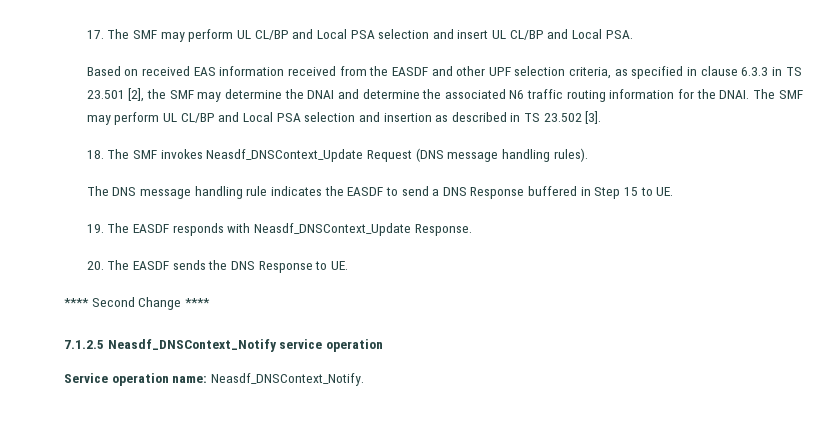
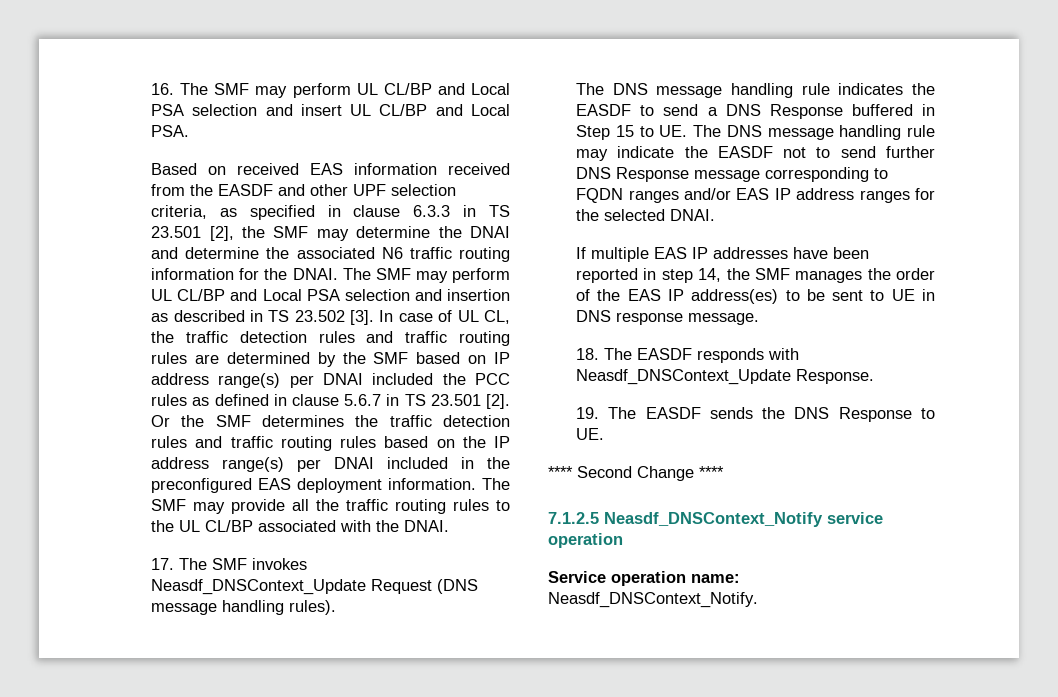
- 17. The SMF may perform UL CL/BP and Local PSA selection and insert UL CL/BP and Local PSA.
+ 16. The SMF may perform UL CL/BP and Local PSA selection and insert UL CL/BP and Local PSA.
- The SMF may perform UL CL/BP and Local PSA selection and insertion as described in TS 23.502 [3].
- 18. The SMF invokes Neasdf_DNSContext_Update Request (DNS message handling rules).
+ The SMF may perform UL CL/BP and Local PSA selection and insertion as described in TS 23.502 [3]. In case of UL CL, the traffic detection rules and traffic routing rules are determined by the SMF based on IP address range(s) per DNAI included the PCC rules as defined in clause 5.6.7 in TS 23.501 [2]. Or the SMF determines the traffic detection rules and traffic routing rules based on the IP address range(s) per DNAI included in the preconfigured EAS deployment information. The SMF may provide all the traffic routing rules to the UL CL/BP associated with the DNAI.
+ 17. The SMF invokes Neasdf_DNSContext_Update Request (DNS message handling rules).
- The DNS message handling rule indicates the EASDF to send a DNS Response buffered in Step 15 to UE.
- 19. The EASDF responds with Neasdf_DNSContext_Update Response.
+ The DNS message handling rule indicates the EASDF to send a DNS Response buffered in Step 15 to UE. The DNS message handling rule may indicate the EASDF not to send further DNS Response message corresponding to FQDN ranges and/or EAS IP address ranges for the selected DNAI.
+ If multiple EAS IP addresses have been reported in step 14, the SMF manages the order of the EAS IP address(es) to be sent to UE in DNS response message.
+ 18. The EASDF responds with Neasdf_DNSContext_Update Response.
- 20. The EASDF sends the DNS Response to UE.
+ 19. The EASDF sends the DNS Response to UE.

